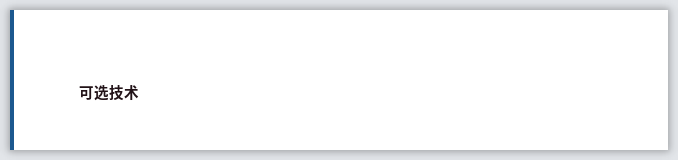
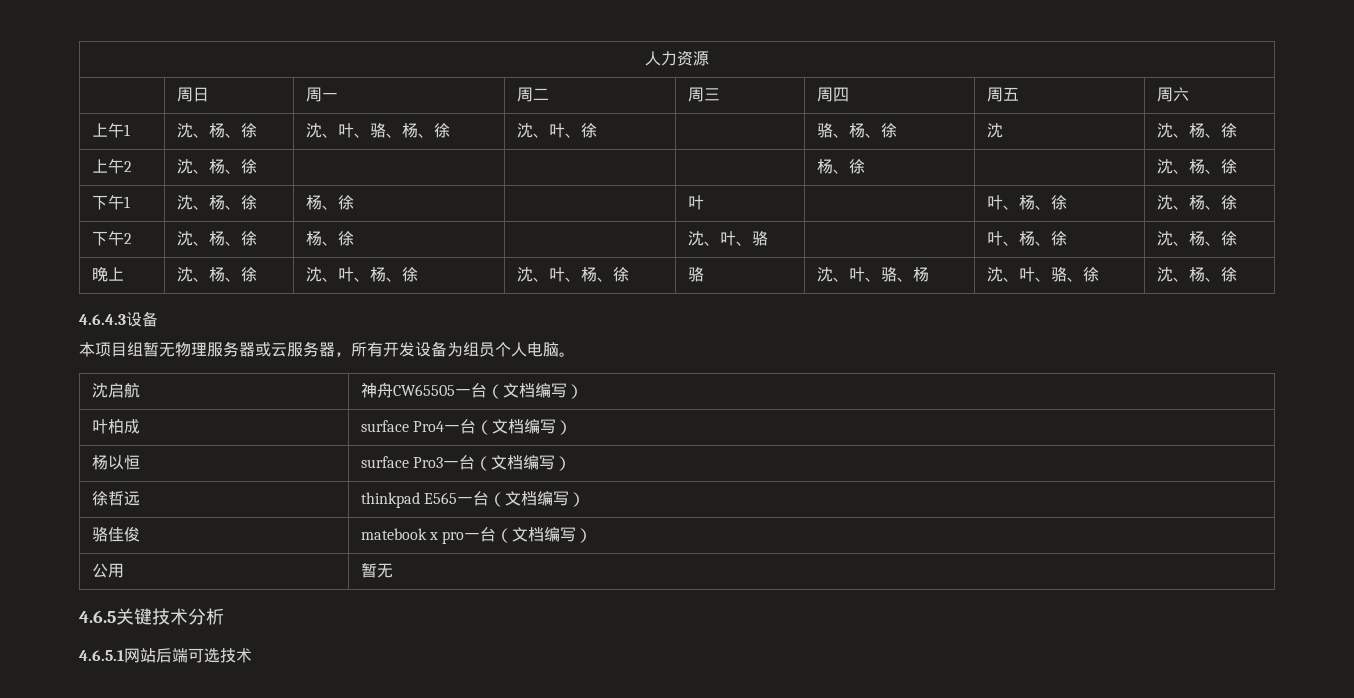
- 可选技术
+ 人力资源
+ | 周日 | 周一 | 周二 | 周三 | 周四 | 周五 | 周六
+ 上午1 | 沈、杨、徐 | 沈、叶、骆、杨、徐 | 沈、叶、徐 | | 骆、杨、徐 | 沈 | 沈、杨、徐
+ 上午2 | 沈、杨、徐 | | | | 杨、徐 | | 沈、杨、徐
+ 下午1 | 沈、杨、徐 | 杨、徐 | | 叶 | | 叶、杨、徐 | 沈、杨、徐
+ 下午2 | 沈、杨、徐 | 杨、徐 | | 沈、叶、骆 | | 叶、杨、徐 | 沈、杨、徐
+ 晚上 | 沈、杨、徐 | 沈、叶、杨、徐 | 沈、叶、杨、徐 | 骆 | 沈、叶、骆、杨 | 沈、叶、骆、徐 | 沈、杨、徐
+ 4.6.4.3设备
+ 本项目组暂无物理服务器或云服务器，所有开发设备为组员个人电脑。
+ 沈启航 | 神舟CW65505一台（文档编写）
+ 叶柏成 | surface Pro4一台（文档编写）
+ 杨以恒 | surface Pro3一台（文档编写）
+ 徐哲远 | thinkpad E565一台（文档编写）
+ 骆佳俊 | matebook x pro一台（文档编写）
+ 公用 | 暂无
+ 4.6.5关键技术分析
+ 4.6.5.1网站后端可选技术

